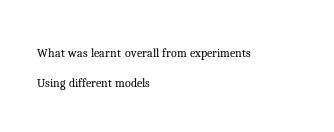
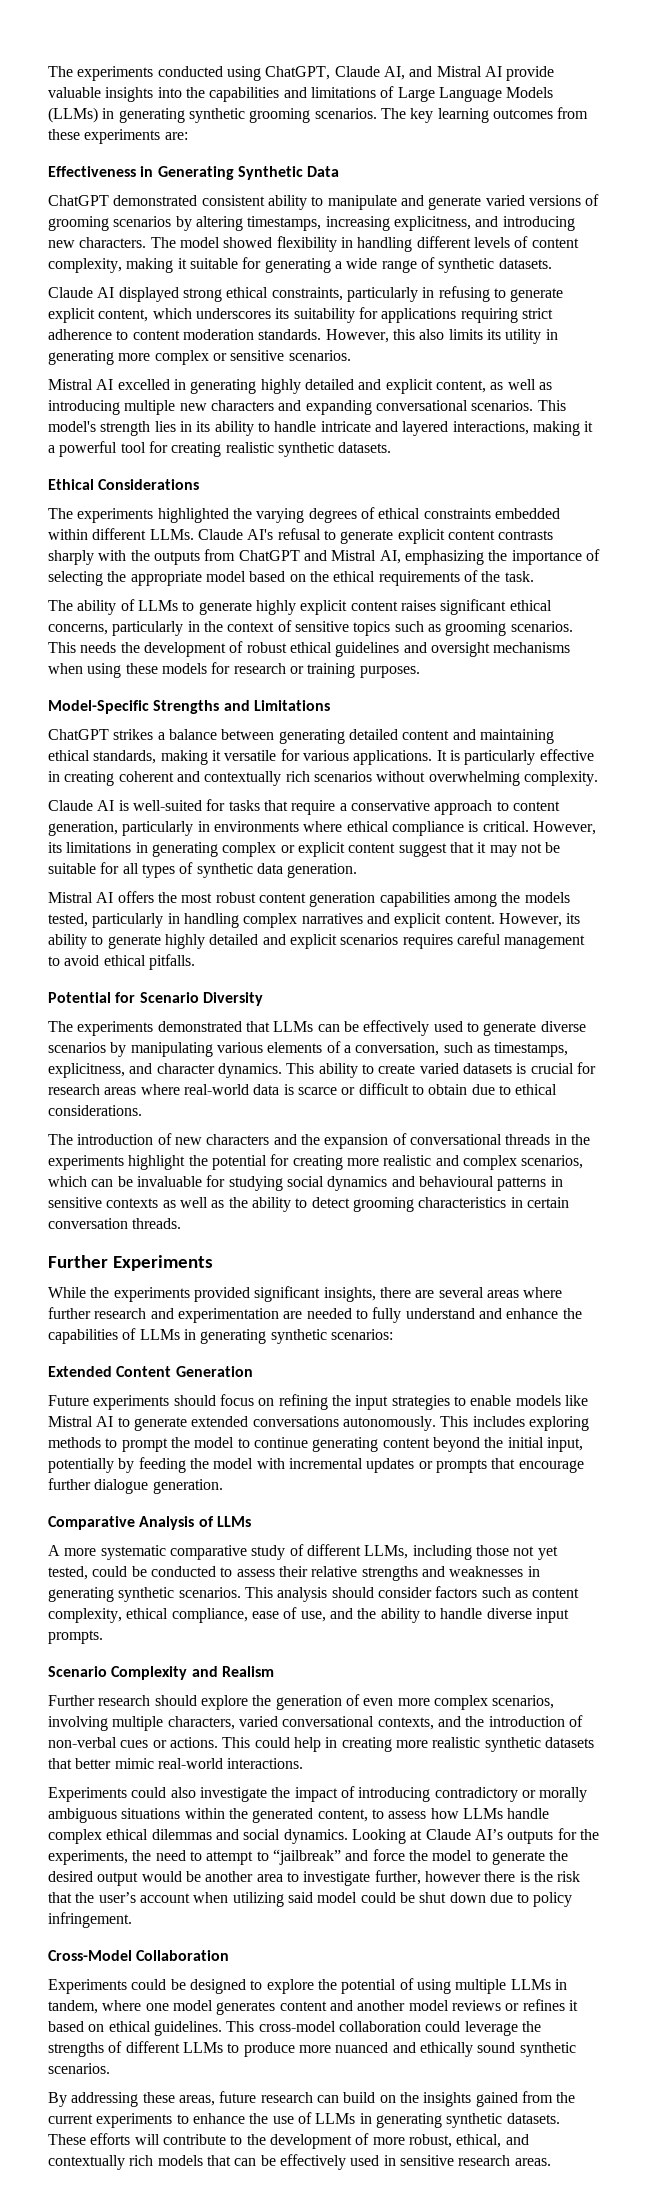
- What was learnt overall from experiments
- Using different models
+ The experiments conducted using ChatGPT, Claude AI, and Mistral AI provide valuable insights into the capabilities and limitations of Large Language Models (LLMs) in generating synthetic grooming scenarios. The key learning outcomes from these experiments are:
+ Effectiveness in Generating Synthetic Data
+ ChatGPT demonstrated consistent ability to manipulate and generate varied versions of grooming scenarios by altering timestamps, increasing explicitness, and introducing new characters. The model showed flexibility in handling different levels of content complexity, making it suitable for generating a wide range of synthetic datasets.
+ Claude AI displayed strong ethical constraints, particularly in refusing to generate explicit content, which underscores its suitability for applications requiring strict adherence to content moderation standards. However, this also limits its utility in generating more complex or sensitive scenarios.
+ Mistral AI excelled in generating highly detailed and explicit content, as well as introducing multiple new characters and expanding conversational scenarios. This model's strength lies in its ability to handle intricate and layered interactions, making it a powerful tool for creating realistic synthetic datasets.
+ Ethical Considerations
+ The experiments highlighted the varying degrees of ethical constraints embedded within different LLMs. Claude AI's refusal to generate explicit content contrasts sharply with the outputs from ChatGPT and Mistral AI, emphasizing the importance of selecting the appropriate model based on the ethical requirements of the task.
+ The ability of LLMs to generate highly explicit content raises significant ethical concerns, particularly in the context of sensitive topics such as grooming scenarios. This needs the development of robust ethical guidelines and oversight mechanisms when using these models for research or training purposes.
+ Model-Specific Strengths and Limitations
+ ChatGPT strikes a balance between generating detailed content and maintaining ethical standards, making it versatile for various applications. It is particularly effective in creating coherent and contextually rich scenarios without overwhelming complexity.
+ Claude AI is well-suited for tasks that require a conservative approach to content generation, particularly in environments where ethical compliance is critical. However, its limitations in generating complex or explicit content suggest that it may not be suitable for all types of synthetic data generation.
+ Mistral AI offers the most robust content generation capabilities among the models tested, particularly in handling complex narratives and explicit content. However, its ability to generate highly detailed and explicit scenarios requires careful management to avoid ethical pitfalls.
+ Potential for Scenario Diversity
+ The experiments demonstrated that LLMs can be effectively used to generate diverse scenarios by manipulating various elements of a conversation, such as timestamps, explicitness, and character dynamics. This ability to create varied datasets is crucial for research areas where real-world data is scarce or difficult to obtain due to ethical considerations.
+ The introduction of new characters and the expansion of conversational threads in the experiments highlight the potential for creating more realistic and complex scenarios, which can be invaluable for studying social dynamics and behavioural patterns in sensitive contexts as well as the ability to detect grooming characteristics in certain conversation threads.
+ Further Experiments
+ While the experiments provided significant insights, there are several areas where further research and experimentation are needed to fully understand and enhance the capabilities of LLMs in generating synthetic scenarios:
+ Extended Content Generation
+ Future experiments should focus on refining the input strategies to enable models like Mistral AI to generate extended conversations autonomously. This includes exploring methods to prompt the model to continue generating content beyond the initial input, potentially by feeding the model with incremental updates or prompts that encourage further dialogue generation.
+ Comparative Analysis of LLMs
+ A more systematic comparative study of different LLMs, including those not yet tested, could be conducted to assess their relative strengths and weaknesses in generating synthetic scenarios. This analysis should consider factors such as content complexity, ethical compliance, ease of use, and the ability to handle diverse input prompts.
+ Scenario Complexity and Realism
+ Further research should explore the generation of even more complex scenarios, involving multiple characters, varied conversational contexts, and the introduction of non-verbal cues or actions. This could help in creating more realistic synthetic datasets that better mimic real-world interactions.
+ Experiments could also investigate the impact of introducing contradictory or morally ambiguous situations within the generated content, to assess how LLMs handle complex ethical dilemmas and social dynamics. Looking at Claude AI’s outputs for the experiments, the need to attempt to “jailbreak” and force the model to generate the desired output would be another area to investigate further, however there is the risk that the user’s account when utilizing said model could be shut down due to policy infringement.
+ Cross-Model Collaboration
+ Experiments could be designed to explore the potential of using multiple LLMs in tandem, where one model generates content and another model reviews or refines it based on ethical guidelines. This cross-model collaboration could leverage the strengths of different LLMs to produce more nuanced and ethically sound synthetic scenarios.
+ By addressing these areas, future research can build on the insights gained from the current experiments to enhance the use of LLMs in generating synthetic datasets. These efforts will contribute to the development of more robust, ethical, and contextually rich models that can be effectively used in sensitive research areas.

